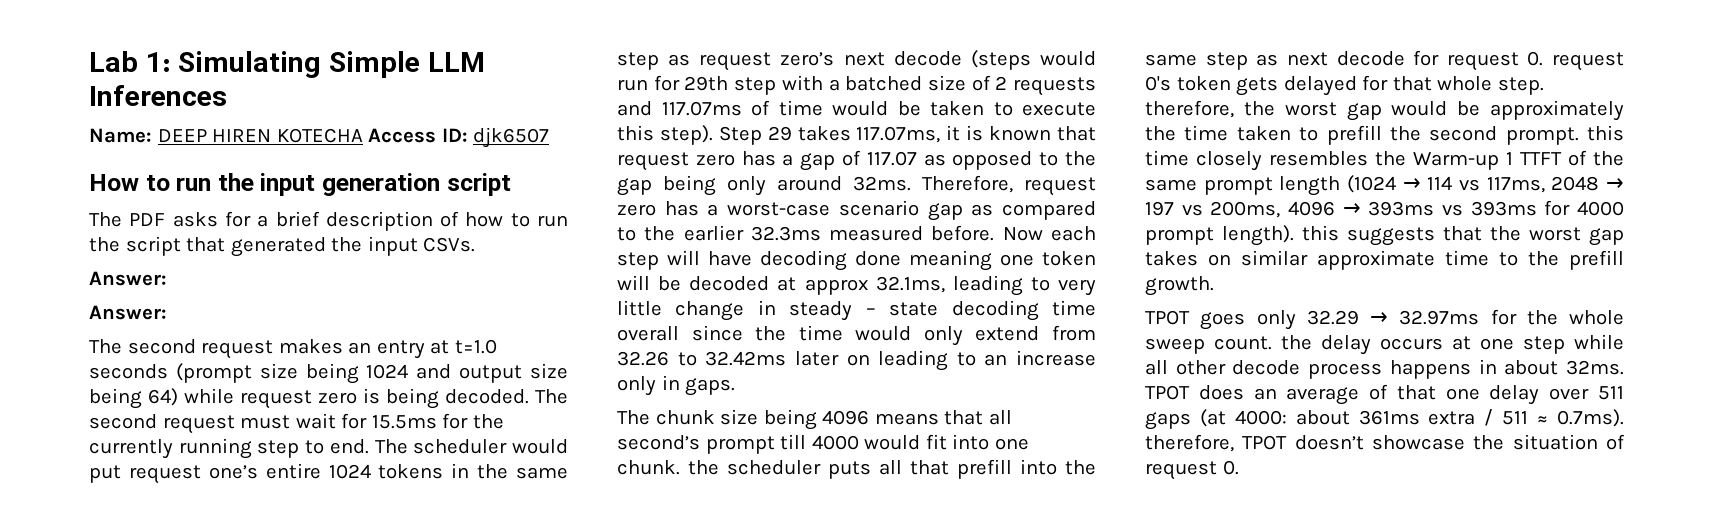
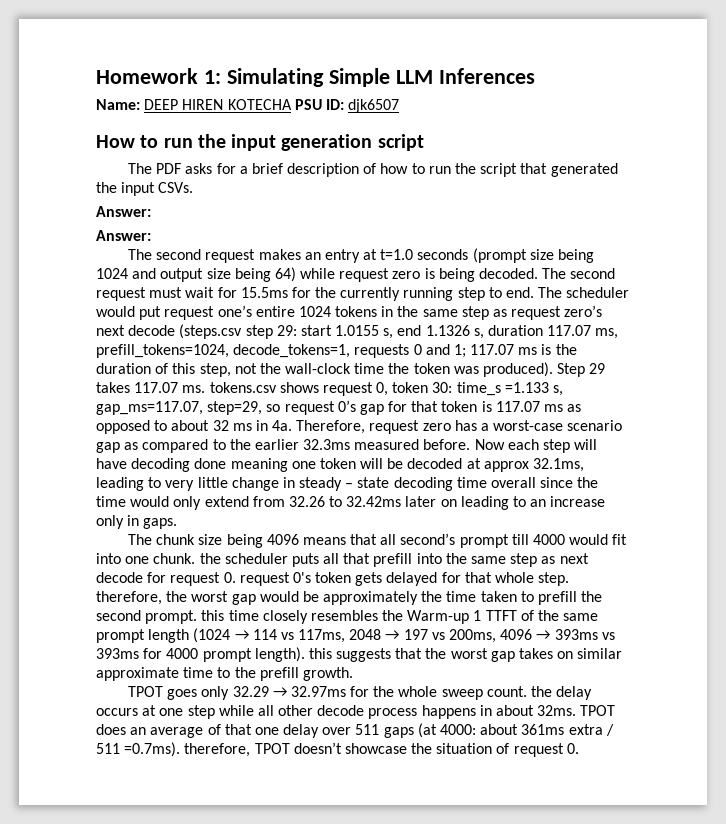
- Lab 1: Simulating Simple LLM Inferences
+ Homework 1: Simulating Simple LLM Inferences
- Name: DEEP HIREN KOTECHA Access ID: djk6507
+ Name: DEEP HIREN KOTECHA PSU ID: djk6507
- The scheduler would put request one’s entire 1024 tokens in the same step as request zero’s next decode (steps would run for 29th step with a batched size of 2 requests and 117.07ms of time would be taken to execute this step). Step 29 takes 117.07ms, it is known that request zero has a gap of 117.07 as opposed to the gap being only around 32ms.
+ The scheduler would put request one’s entire 1024 tokens in the same step as request zero’s next decode (steps.csv step 29: start 1.0155 s, end 1.1326 s, duration 117.07 ms, prefill_tokens=1024, decode_tokens=1, requests 0 and 1; 117.07 ms is the duration of this step, not the wall-clock time the token was produced). Step 29 takes 117.07 ms. tokens.csv shows request 0, token 30: time_s =1.133 s, gap_ms=117.07, step=29, so request 0’s gap for that token is 117.07 ms as opposed to about 32 ms in 4a.
- TPOT does an average of that one delay over 511 gaps (at 4000: about 361ms extra / 511 ≈ 0.7ms). therefore, TPOT doesn’t showcase the situation of request 0.
+ TPOT does an average of that one delay over 511 gaps (at 4000: about 361ms extra / 511 =0.7ms). therefore, TPOT doesn’t showcase the situation of request 0.

